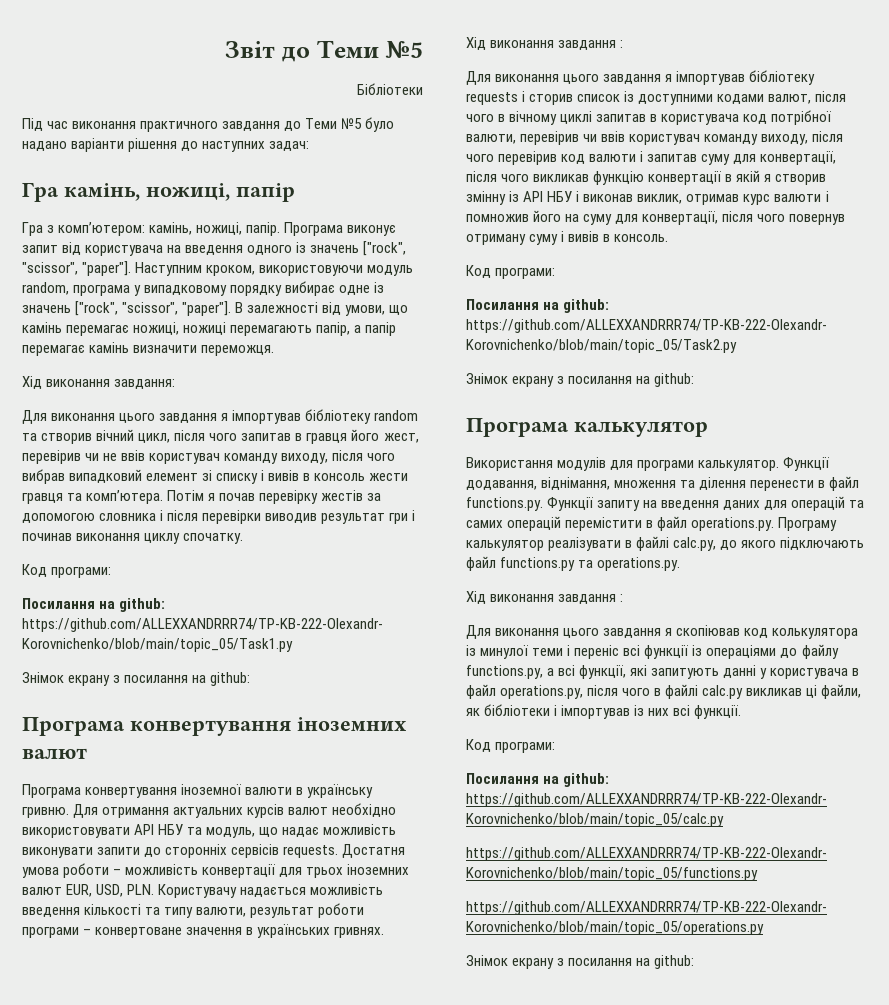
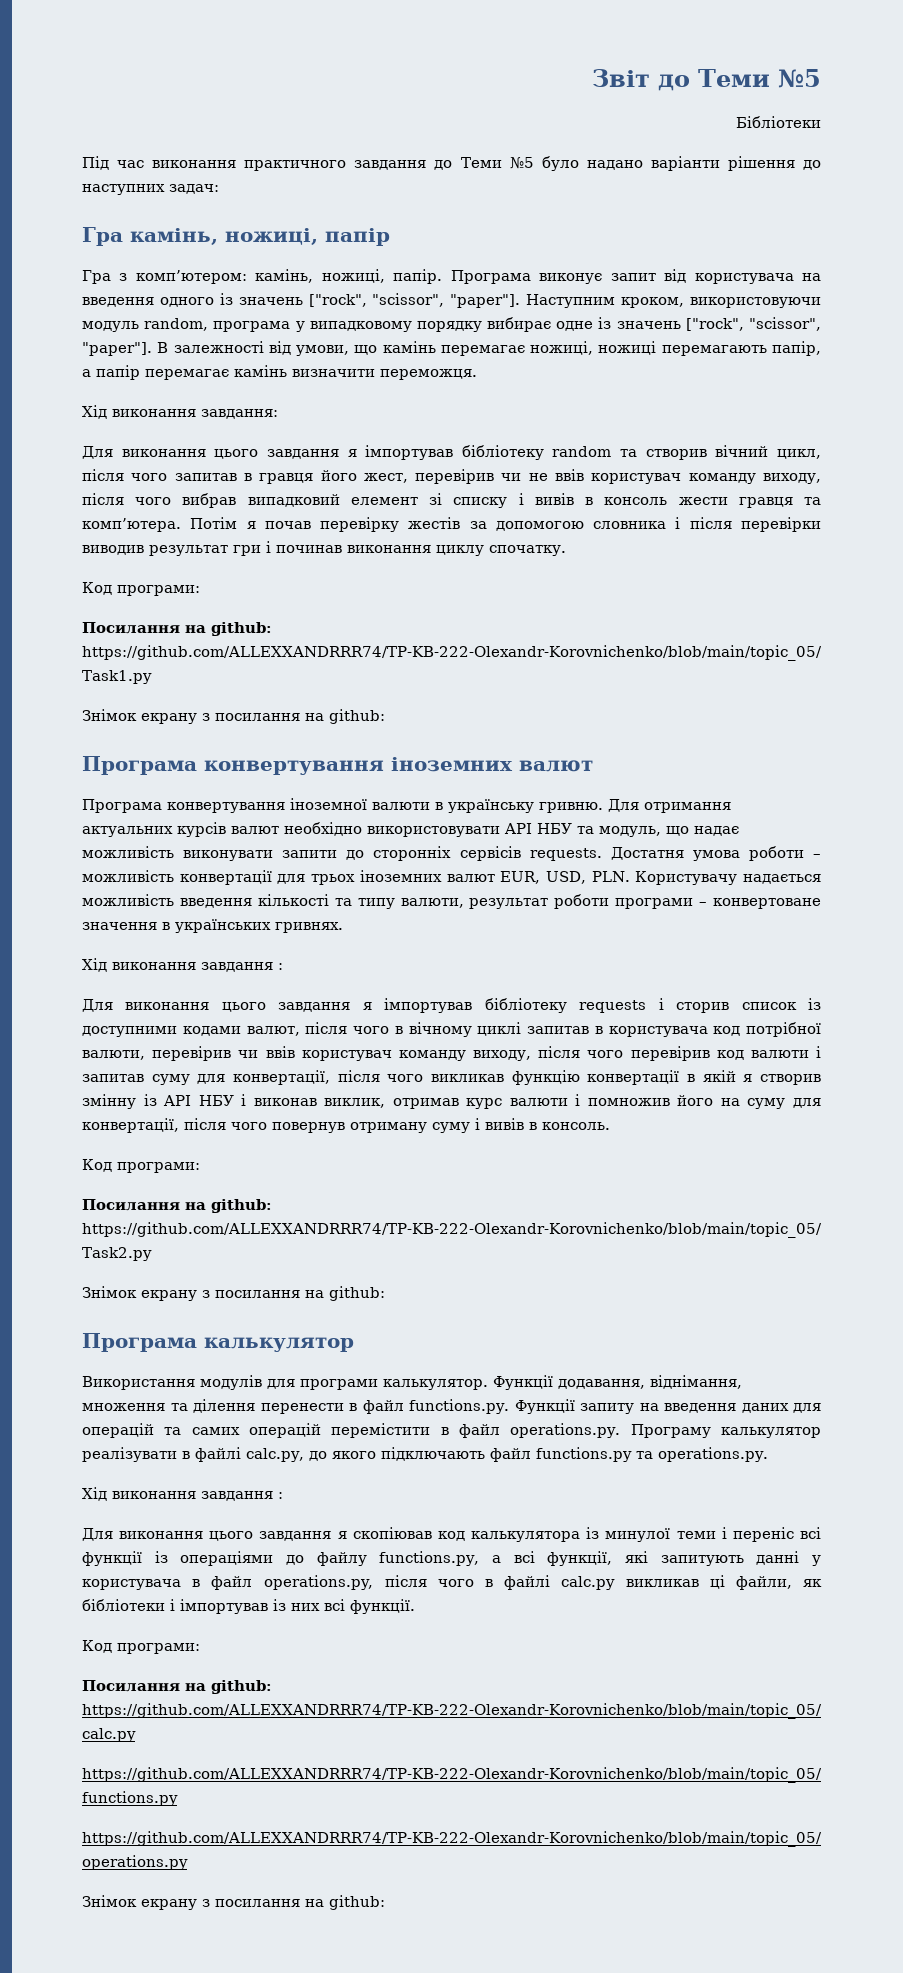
- Для виконання цього завдання я скопіював код колькулятора із минулої теми і переніс всі функції із операціями до файлу functions.py, а всі функції, які запитують данні у користувача в файл operations.py, після чого в файлі calc.py викликав ці файли, як бібліотеки і імпортував із них всі функції.
+ Для виконання цього завдання я скопіював код калькулятора із минулої теми і переніс всі функції із операціями до файлу functions.py, а всі функції, які запитують данні у користувача в файл operations.py, після чого в файлі calc.py викликав ці файли, як бібліотеки і імпортував із них всі функції.

